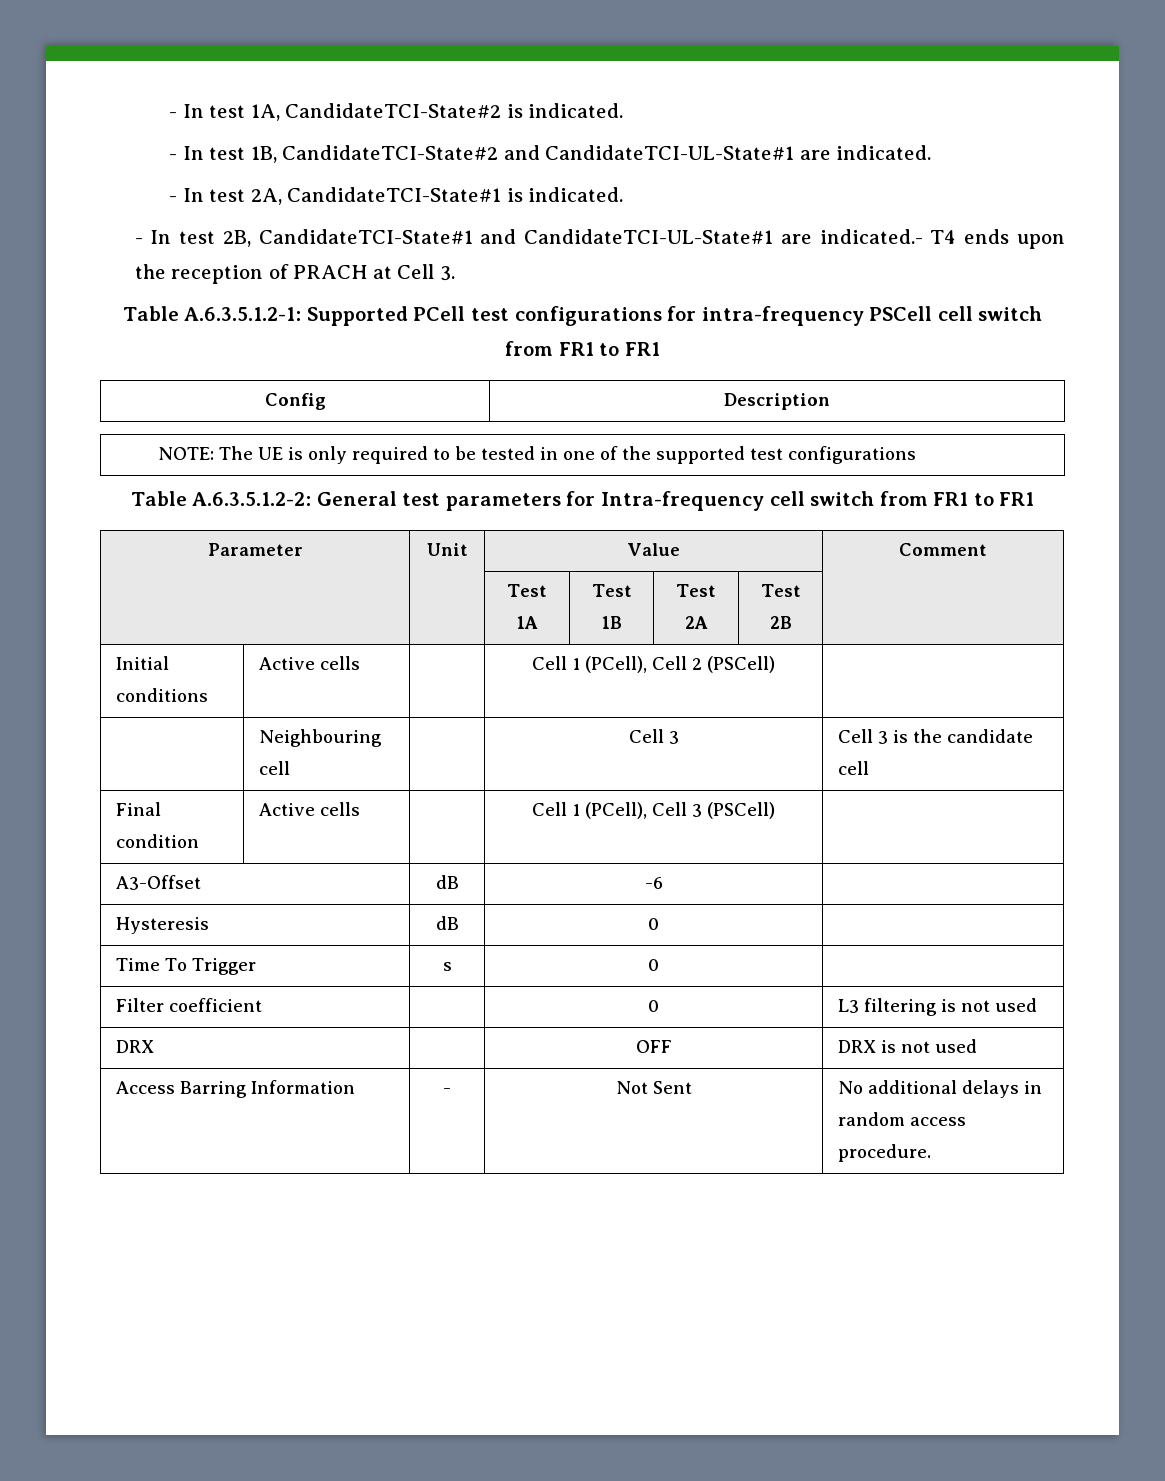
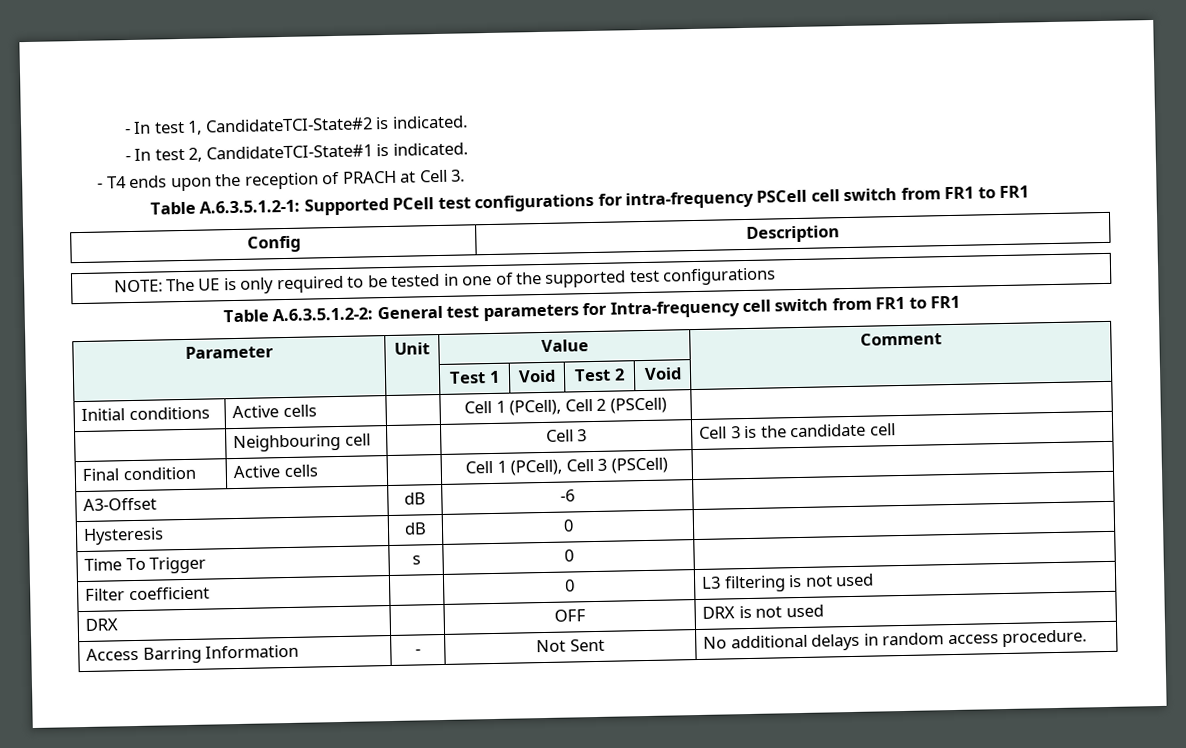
- - In test 1A, CandidateTCI-State#2 is indicated.
+ - In test 1, CandidateTCI-State#2 is indicated.
- - In test 1B, CandidateTCI-State#2 and CandidateTCI-UL-State#1 are indicated.
- - In test 2A, CandidateTCI-State#1 is indicated.
- - In test 2B, CandidateTCI-State#1 and CandidateTCI-UL-State#1 are indicated.- T4 ends upon the reception of PRACH at Cell 3.
+ - In test 2, CandidateTCI-State#1 is indicated.
+ - T4 ends upon the reception of PRACH at Cell 3.
- | | Test 1A | Test 1B | Test 2A | Test 2B |
+ | | Test 1 | Void | Test 2 | Void |

